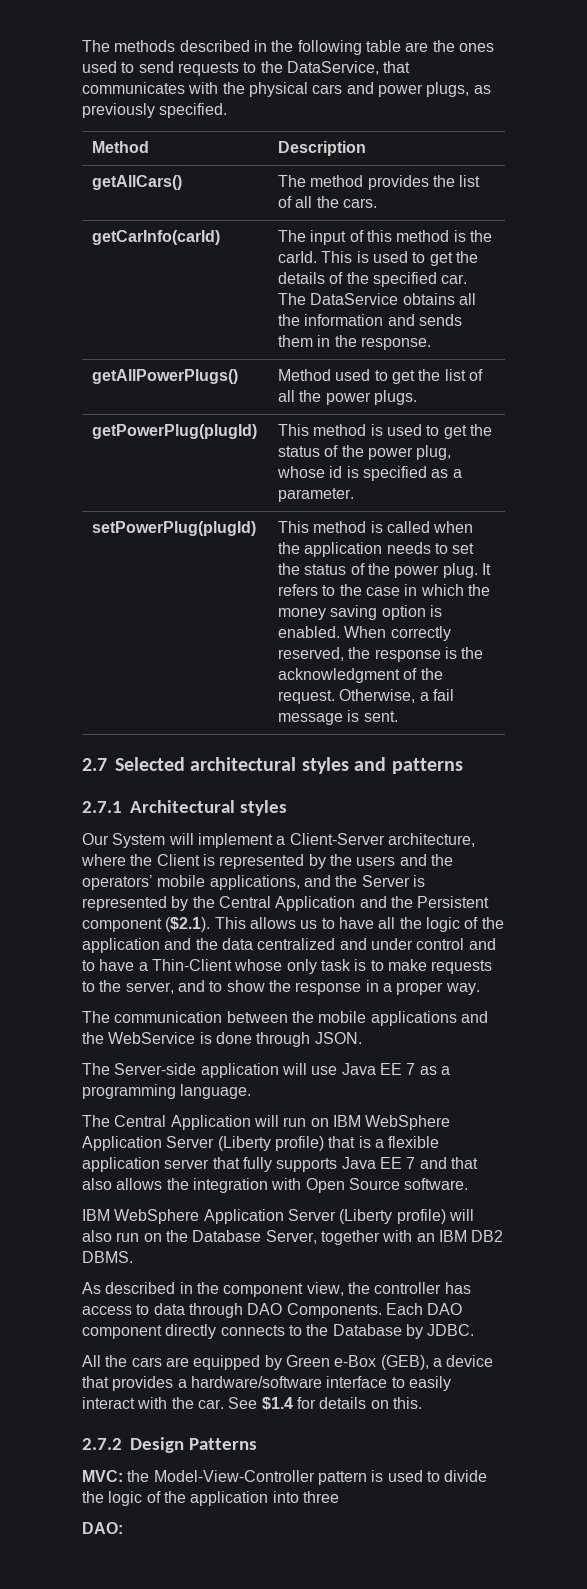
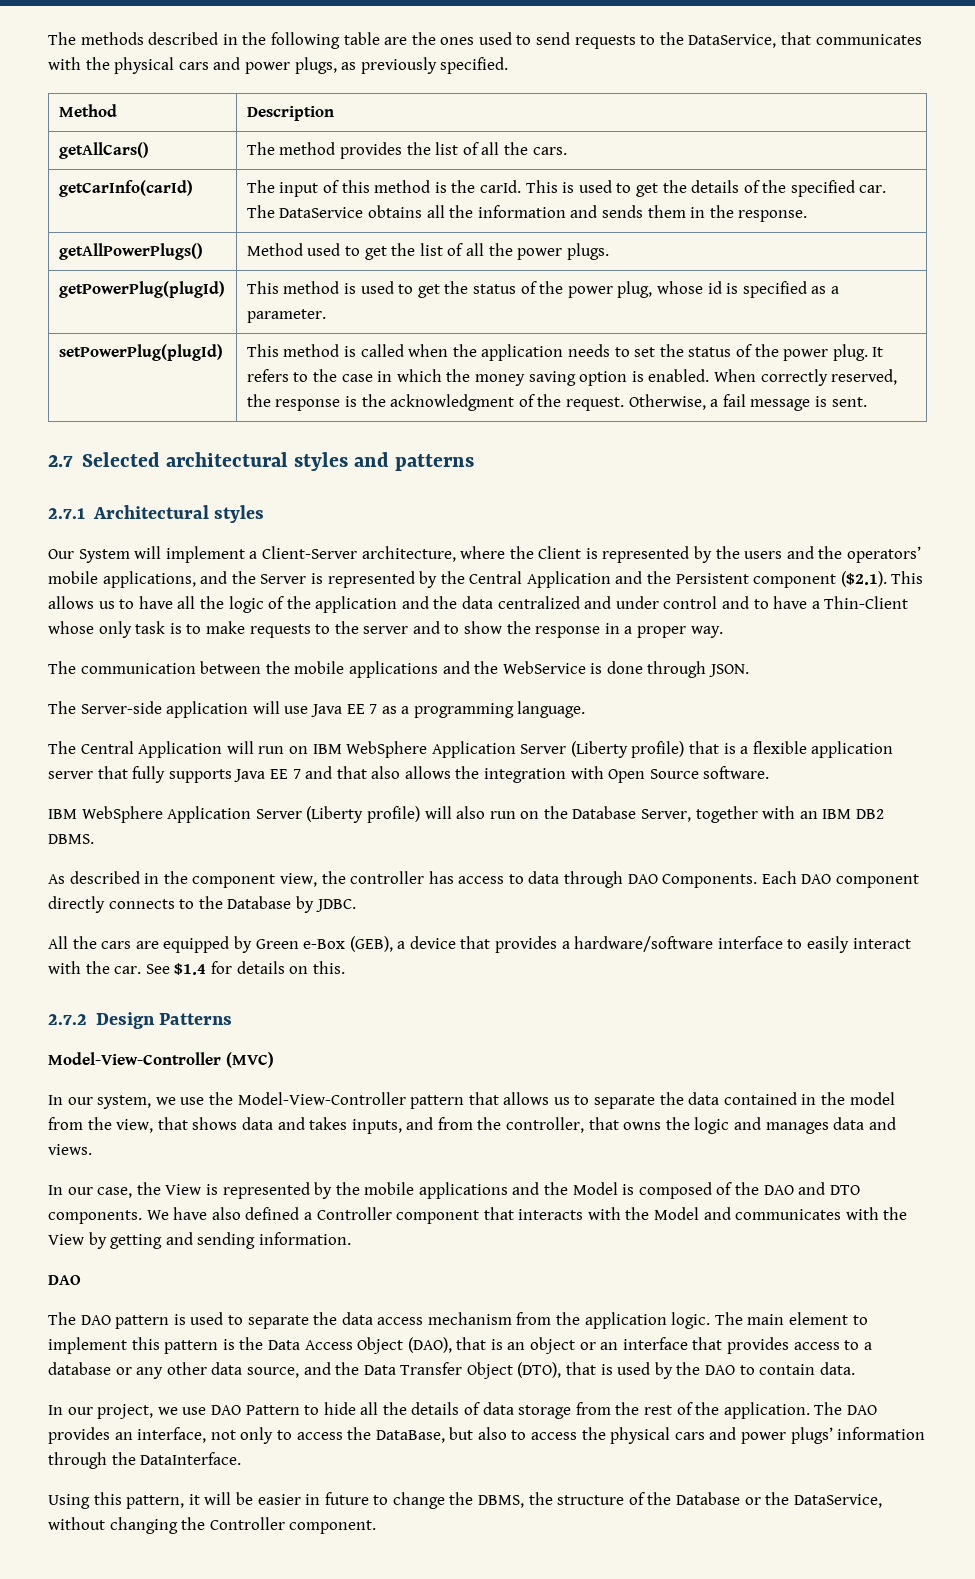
- Our System will implement a Client-Server architecture, where the Client is represented by the users and the operators’ mobile applications, and the Server is represented by the Central Application and the Persistent component ($2.1). This allows us to have all the logic of the application and the data centralized and under control and to have a Thin-Client whose only task is to make requests to the server, and to show the response in a proper way.
+ Our System will implement a Client-Server architecture, where the Client is represented by the users and the operators’ mobile applications, and the Server is represented by the Central Application and the Persistent component ($2.1). This allows us to have all the logic of the application and the data centralized and under control and to have a Thin-Client whose only task is to make requests to the server and to show the response in a proper way.
- MVC: the Model-View-Controller pattern is used to divide the logic of the application into three
- DAO:
+ Model-View-Controller (MVC)
+ In our system, we use the Model-View-Controller pattern that allows us to separate the data contained in the model from the view, that shows data and takes inputs, and from the controller, that owns the logic and manages data and views.
+ In our case, the View is represented by the mobile applications and the Model is composed of the DAO and DTO components. We have also defined a Controller component that interacts with the Model and communicates with the View by getting and sending information.
+ DAO
+ The DAO pattern is used to separate the data access mechanism from the application logic. The main element to implement this pattern is the Data Access Object (DAO), that is an object or an interface that provides access to a database or any other data source, and the Data Transfer Object (DTO), that is used by the DAO to contain data.
+ In our project, we use DAO Pattern to hide all the details of data storage from the rest of the application. The DAO provides an interface, not only to access the DataBase, but also to access the physical cars and power plugs’ information through the DataInterface.
+ Using this pattern, it will be easier in future to change the DBMS, the structure of the Database or the DataService, without changing the Controller component.

